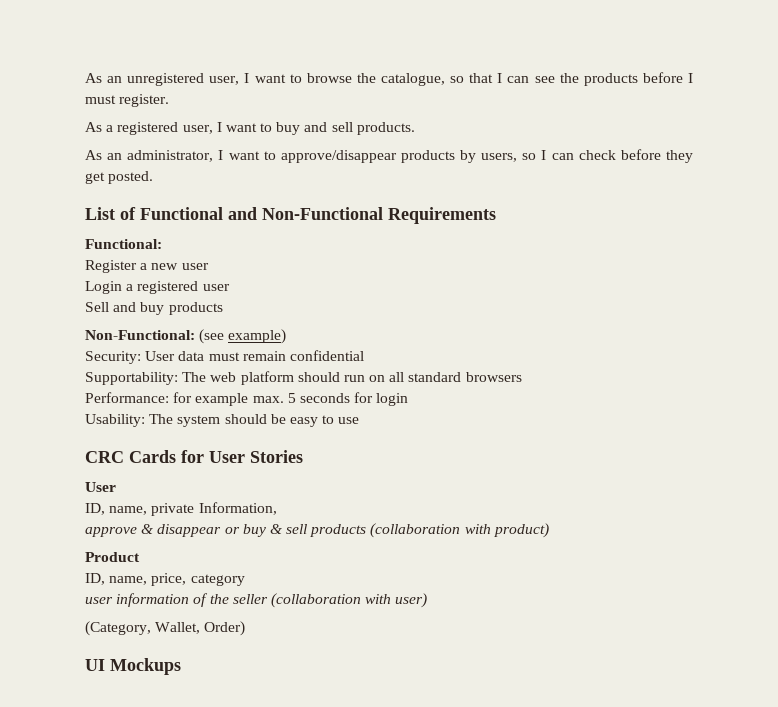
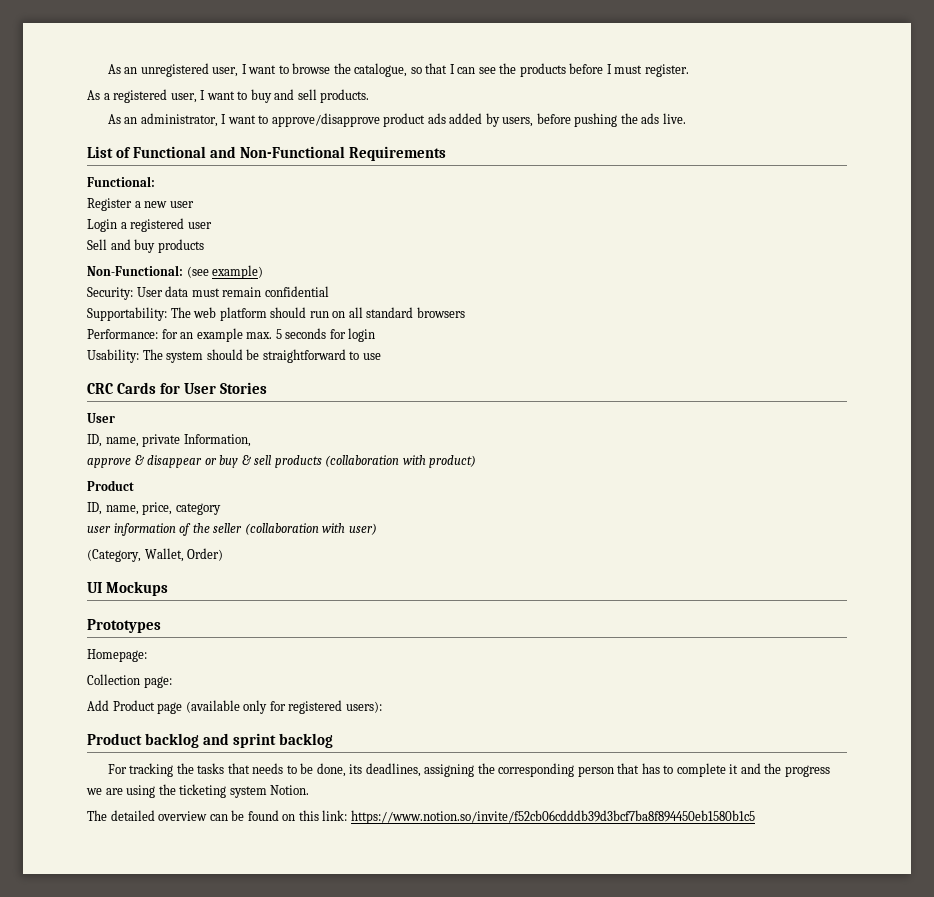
- As an administrator, I want to approve/disappear products by users, so I can check before they get posted.
+ As an administrator, I want to approve/disapprove product ads added by users, before pushing the ads live.
- Performance: for example max. 5 seconds for login
+ Performance: for an example max. 5 seconds for login
- Usability: The system should be easy to use
+ Usability: The system should be straightforward to use
+ Prototypes
+ Homepage:
+ Collection page:
+ Add Product page (available only for registered users):
+ Product backlog and sprint backlog
+ For tracking the tasks that needs to be done, its deadlines, assigning the corresponding person that has to complete it and the progress we are using the ticketing system Notion.
+ The detailed overview can be found on this link: https://www.notion.so/invite/f52cb06cdddb39d3bcf7ba8f894450eb1580b1c5

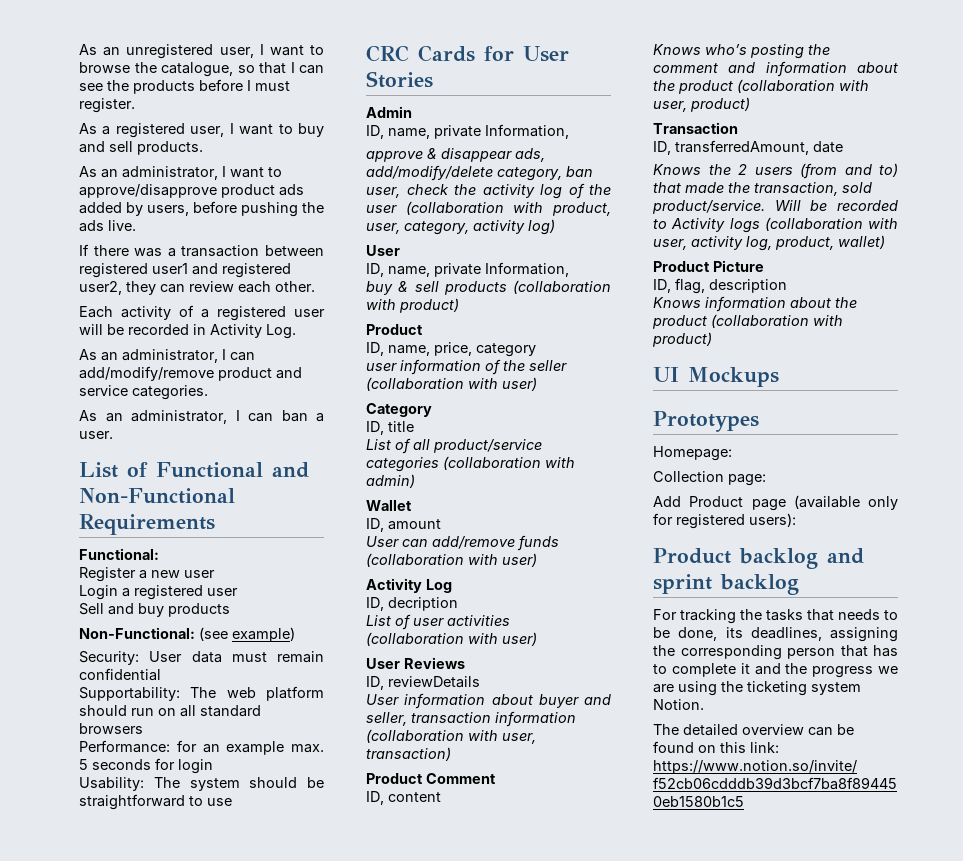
+ If there was a transaction between registered user1 and registered user2, they can review each other.
+ Each activity of a registered user will be recorded in Activity Log.
+ As an administrator, I can add/modify/remove product and service categories.
+ As an administrator, I can ban a user.
  CRC Cards for User Stories
- User
+ Admin
- approve & disappear or buy & sell products (collaboration with product)
+ approve & disappear ads, add/modify/delete category, ban user, check the activity log of the user (collaboration with product, user, category, activity log)
+ User
+ ID, name, private Information,
+ buy & sell products (collaboration with product)
- (Category, Wallet, Order)
+ Category
+ ID, title
+ List of all product/service categories (collaboration with admin)
+ Wallet
+ ID, amount
+ User can add/remove funds (collaboration with user)
+ Activity Log
+ ID, decription
+ List of user activities (collaboration with user)
+ User Reviews
+ ID, reviewDetails
+ User information about buyer and seller, transaction information (collaboration with user, transaction)
+ Product Comment
+ ID, content
+ Knows who’s posting the comment and information about the product (collaboration with user, product)
+ Transaction
+ ID, transferredAmount, date
+ Knows the 2 users (from and to) that made the transaction, sold product/service. Will be recorded to Activity logs (collaboration with user, activity log, product, wallet)
+ Product Picture
+ ID, flag, description
+ Knows information about the product (collaboration with product)

